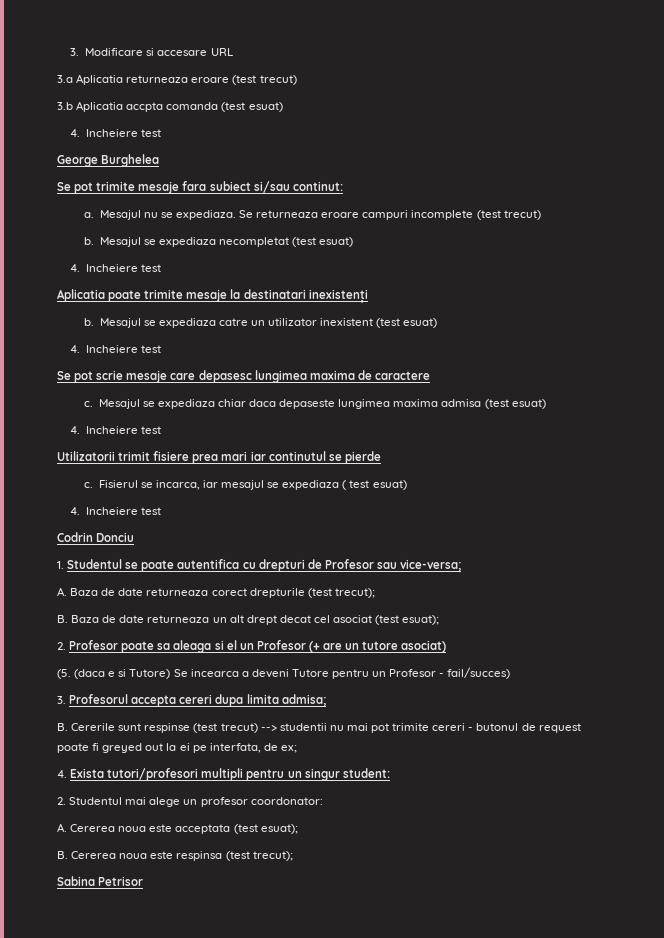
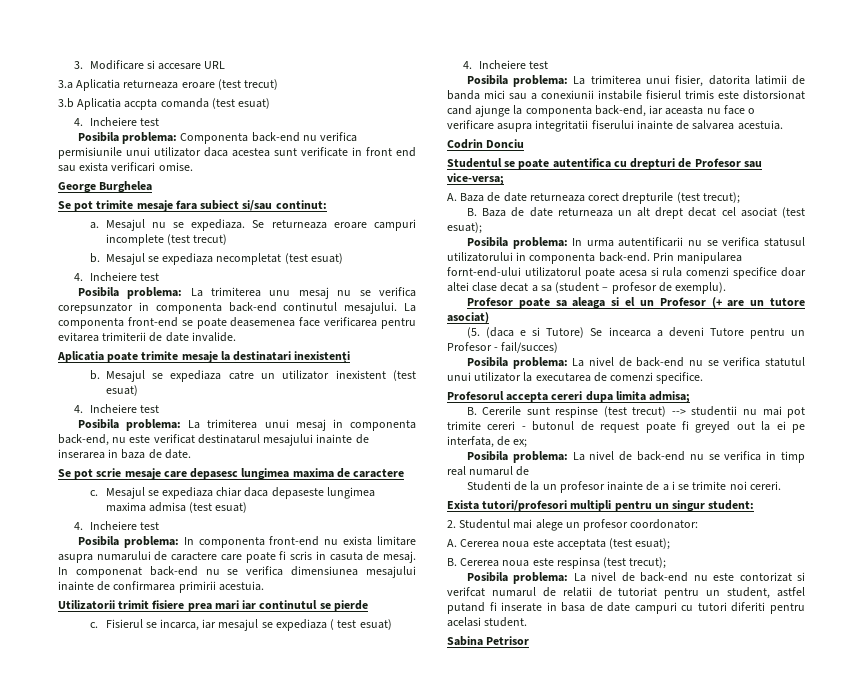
+ Posibila problema: Componenta back-end nu verifica permisiunile unui utilizator daca acestea sunt verificate in front end sau exista verificari omise.
+ Posibila problema: La trimiterea unu mesaj nu se verifica corepsunzator in componenta back-end continutul mesajului. La componenta front-end se poate deasemenea face verificarea pentru evitarea trimiterii de date invalide.
+ Posibila problema: La trimiterea unui mesaj in componenta back-end, nu este verificat destinatarul mesajului inainte de inserarea in baza de date.
+ Posibila problema: In componenta front-end nu exista limitare asupra numarului de caractere care poate fi scris in casuta de mesaj. In componenat back-end nu se verifica dimensiunea mesajului inainte de confirmarea primirii acestuia.
+ Posibila problema: La trimiterea unui fisier, datorita latimii de banda mici sau a conexiunii instabile fisierul trimis este distorsionat cand ajunge la componenta back-end, iar aceasta nu face o verificare asupra integritatii fiserului inainte de salvarea acestuia.
- 1. Studentul se poate autentifica cu drepturi de Profesor sau vice-versa;
+ Studentul se poate autentifica cu drepturi de Profesor sau vice-versa;
- 2. Profesor poate sa aleaga si el un Profesor (+ are un tutore asociat)
+ Posibila problema: In urma autentificarii nu se verifica statusul utilizatorului in componenta back-end. Prin manipularea fornt-end-ului utilizatorul poate acesa si rula comenzi specifice doar altei clase decat a sa (student – profesor de exemplu).
+ Profesor poate sa aleaga si el un Profesor (+ are un tutore asociat)
- 3. Profesorul accepta cereri dupa limita admisa;
+ Posibila problema: La nivel de back-end nu se verifica statutul unui utilizator la executarea de comenzi specifice.
+ Profesorul accepta cereri dupa limita admisa;
- 4. Exista tutori/profesori multipli pentru un singur student:
+ Posibila problema: La nivel de back-end nu se verifica in timp real numarul de
+ Studenti de la un profesor inainte de a i se trimite noi cereri.
+ Exista tutori/profesori multipli pentru un singur student:
+ Posibila problema: La nivel de back-end nu este contorizat si verifcat numarul de relatii de tutoriat pentru un student, astfel putand fi inserate in basa de date campuri cu tutori diferiti pentru acelasi student.

